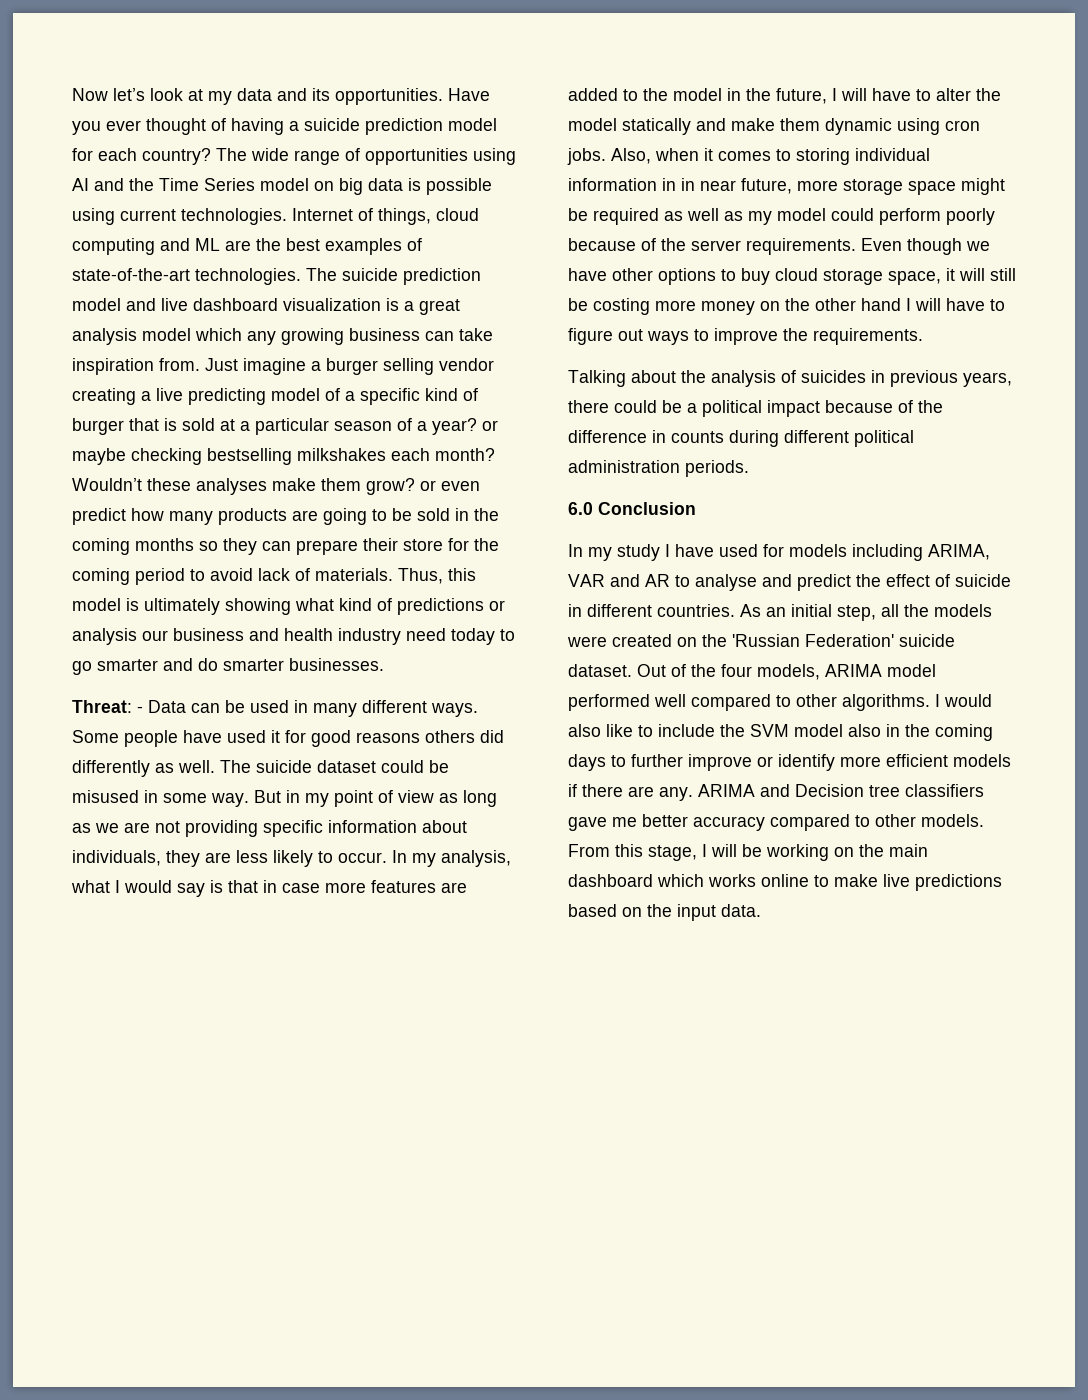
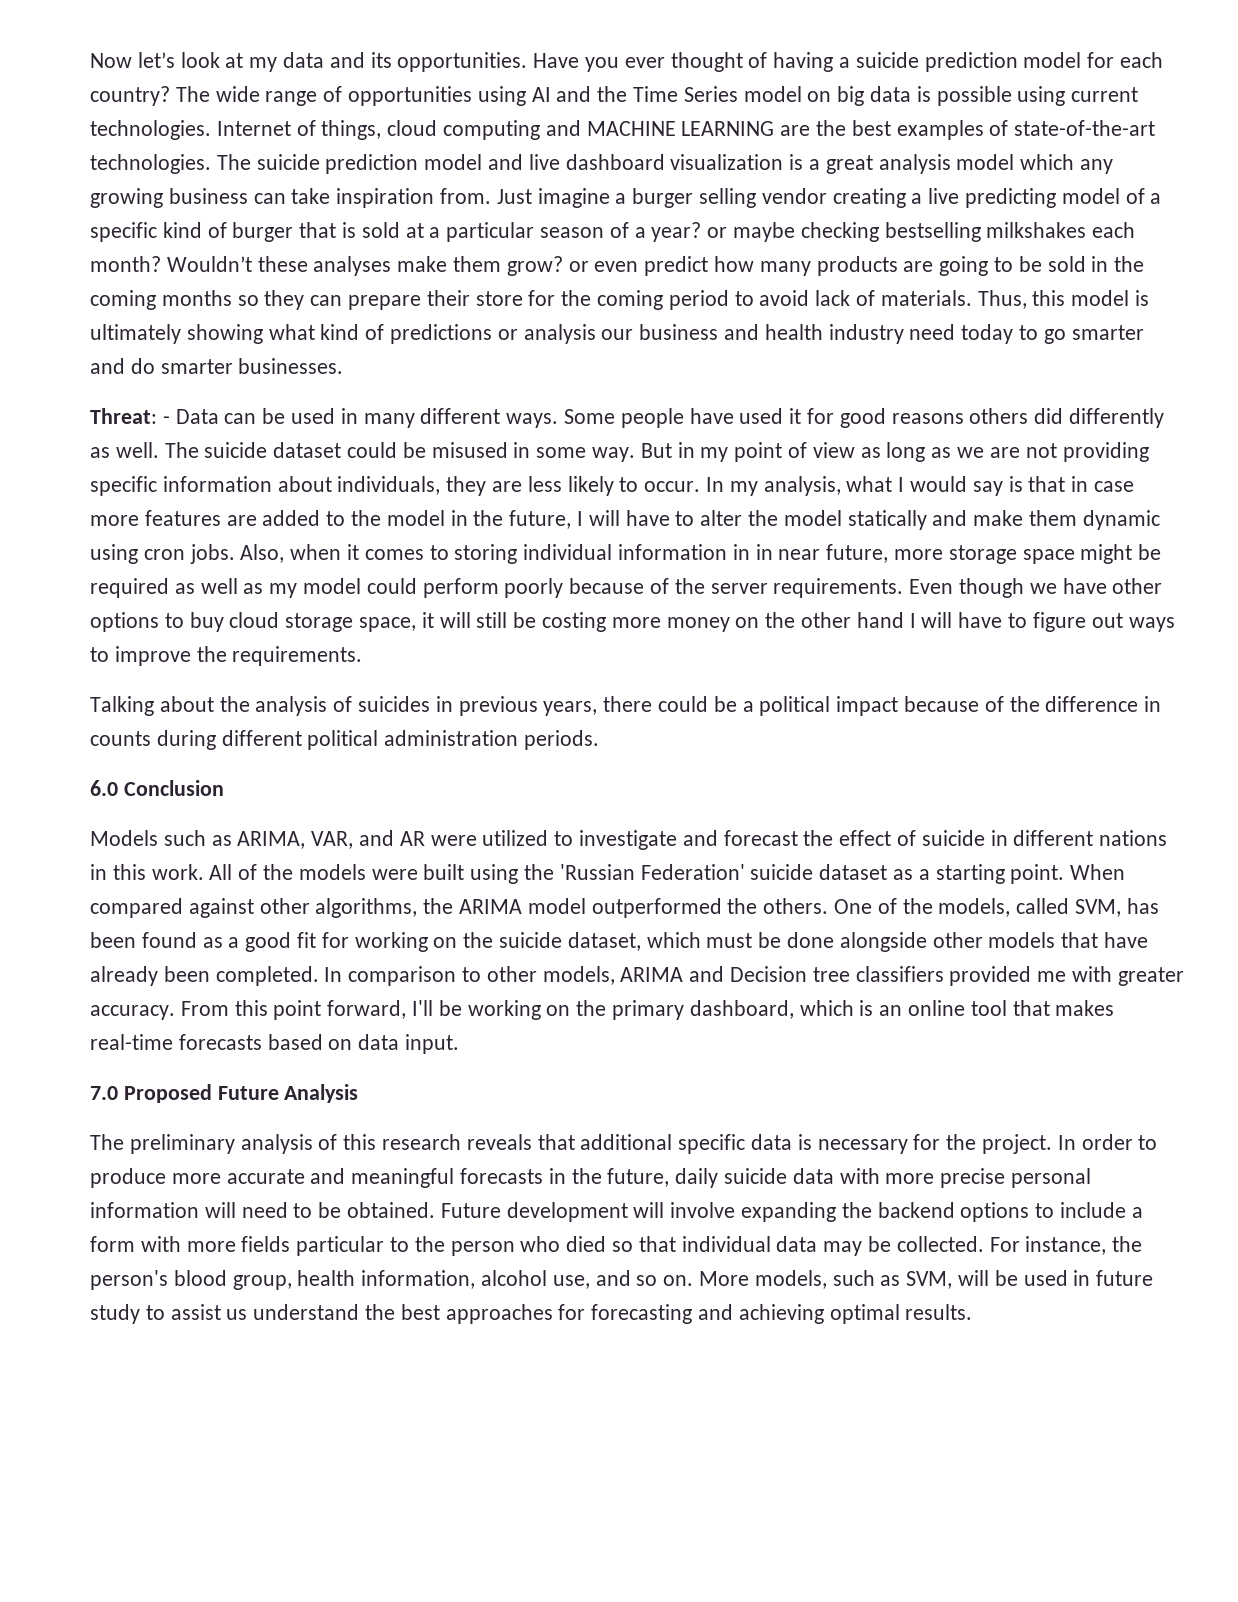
- Internet of things, cloud computing and ML are the best examples of state-of-the-art technologies.
+ Internet of things, cloud computing and MACHINE LEARNING are the best examples of state-of-the-art technologies.
- In my study I have used for models including ARIMA, VAR and AR to analyse and predict the effect of suicide in different countries. As an initial step, all the models were created on the 'Russian Federation' suicide dataset. Out of the four models, ARIMA model performed well compared to other algorithms. I would also like to include the SVM model also in the coming days to further improve or identify more efficient models if there are any. ARIMA and Decision tree classifiers gave me better accuracy compared to other models. From this stage, I will be working on the main dashboard which works online to make live predictions based on the input data.
+ Models such as ARIMA, VAR, and AR were utilized to investigate and forecast the effect of suicide in different nations in this work. All of the models were built using the 'Russian Federation' suicide dataset as a starting point. When compared against other algorithms, the ARIMA model outperformed the others. One of the models, called SVM, has been found as a good fit for working on the suicide dataset, which must be done alongside other models that have already been completed. In comparison to other models, ARIMA and Decision tree classifiers provided me with greater accuracy. From this point forward, I'll be working on the primary dashboard, which is an online tool that makes real-time forecasts based on data input.
+ 7.0 Proposed Future Analysis
+ The preliminary analysis of this research reveals that additional specific data is necessary for the project. In order to produce more accurate and meaningful forecasts in the future, daily suicide data with more precise personal information will need to be obtained. Future development will involve expanding the backend options to include a form with more fields particular to the person who died so that individual data may be collected. For instance, the person's blood group, health information, alcohol use, and so on. More models, such as SVM, will be used in future study to assist us understand the best approaches for forecasting and achieving optimal results.

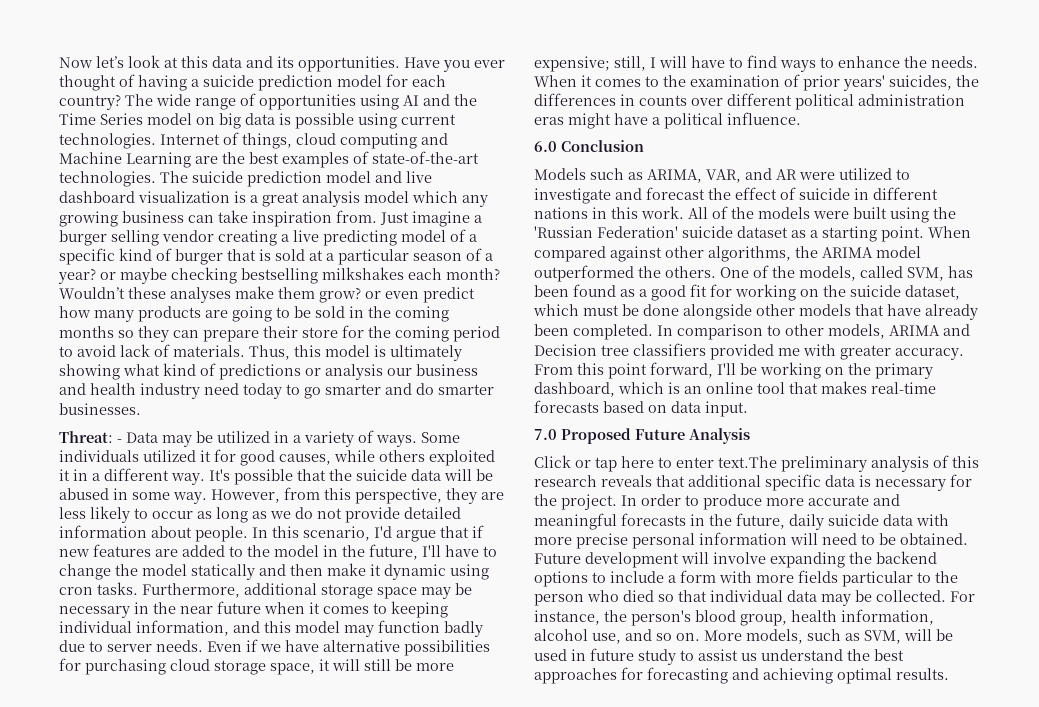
- Now let’s look at my data and its opportunities.
+ Now let’s look at this data and its opportunities.
- Internet of things, cloud computing and MACHINE LEARNING are the best examples of state-of-the-art technologies.
+ Internet of things, cloud computing and Machine Learning are the best examples of state-of-the-art technologies.
- Threat: - Data can be used in many different ways. Some people have used it for good reasons others did differently as well. The suicide dataset could be misused in some way. But in my point of view as long as we are not providing specific information about individuals, they are less likely to occur. In my analysis, what I would say is that in case more features are added to the model in the future, I will have to alter the model statically and make them dynamic using cron jobs. Also, when it comes to storing individual information in in near future, more storage space might be required as well as my model could perform poorly because of the server requirements. Even though we have other options to buy cloud storage space, it will still be costing more money on the other hand I will have to figure out ways to improve the requirements.
- Talking about the analysis of suicides in previous years, there could be a political impact because of the difference in counts during different political administration periods.
+ Threat: - Data may be utilized in a variety of ways. Some individuals utilized it for good causes, while others exploited it in a different way. It's possible that the suicide data will be abused in some way. However, from this perspective, they are less likely to occur as long as we do not provide detailed information about people. In this scenario, I'd argue that if new features are added to the model in the future, I'll have to change the model statically and then make it dynamic using cron tasks. Furthermore, additional storage space may be necessary in the near future when it comes to keeping individual information, and this model may function badly due to server needs. Even if we have alternative possibilities for purchasing cloud storage space, it will still be more expensive; still, I will have to find ways to enhance the needs. When it comes to the examination of prior years' suicides, the differences in counts over different political administration eras might have a political influence.
- The preliminary analysis of this research reveals that additional specific data is necessary for the project.
+ Click or tap here to enter text.The preliminary analysis of this research reveals that additional specific data is necessary for the project.

